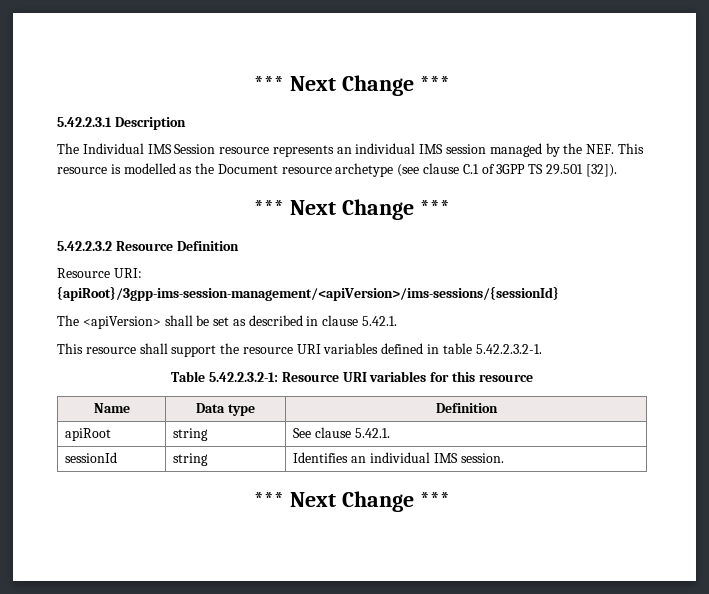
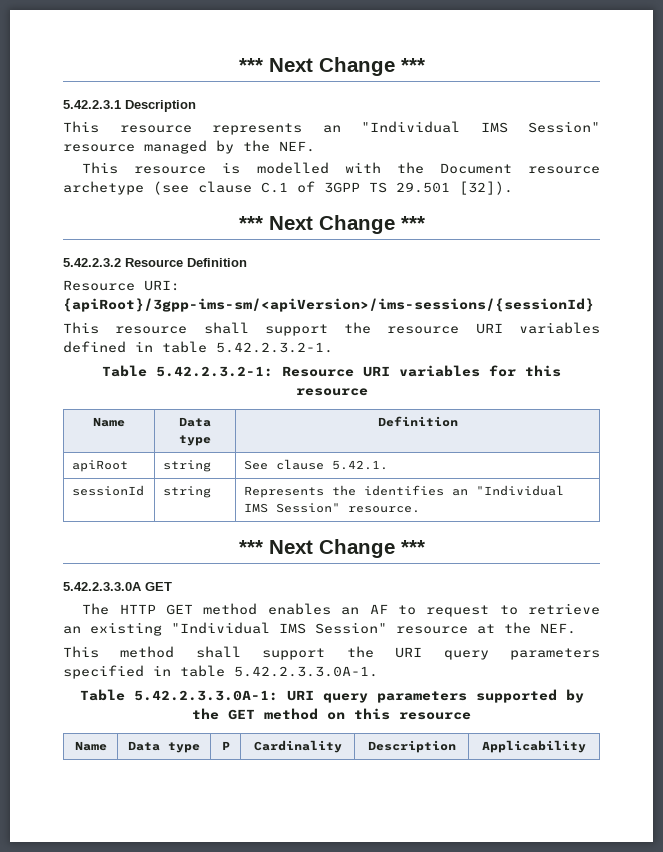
- The Individual IMS Session resource represents an individual IMS session managed by the NEF. This resource is modelled as the Document resource archetype (see clause C.1 of 3GPP TS 29.501 [32]).
+ This resource represents an "Individual IMS Session" resource managed by the NEF.
+ This resource is modelled with the Document resource archetype (see clause C.1 of 3GPP TS 29.501 [32]).
- Resource URI: {apiRoot}/3gpp-ims-session-management/<apiVersion>/ims-sessions/{sessionId}
- The <apiVersion> shall be set as described in clause 5.42.1.
+ Resource URI: {apiRoot}/3gpp-ims-sm/<apiVersion>/ims-sessions/{sessionId}
- sessionId | string | Identifies an individual IMS session.
+ sessionId | string | Represents the identifies an "Individual IMS Session" resource.
  *** Next Change ***
+ 5.42.2.3.3.0A GET
+ The HTTP GET method enables an AF to request to retrieve an existing "Individual IMS Session" resource at the NEF.
+ This method shall support the URI query parameters specified in table 5.42.2.3.3.0A-1.
+ Table 5.42.2.3.3.0A-1: URI query parameters supported by the GET method on this resource
+ Name | Data type | P | Cardinality | Description | Applicability

